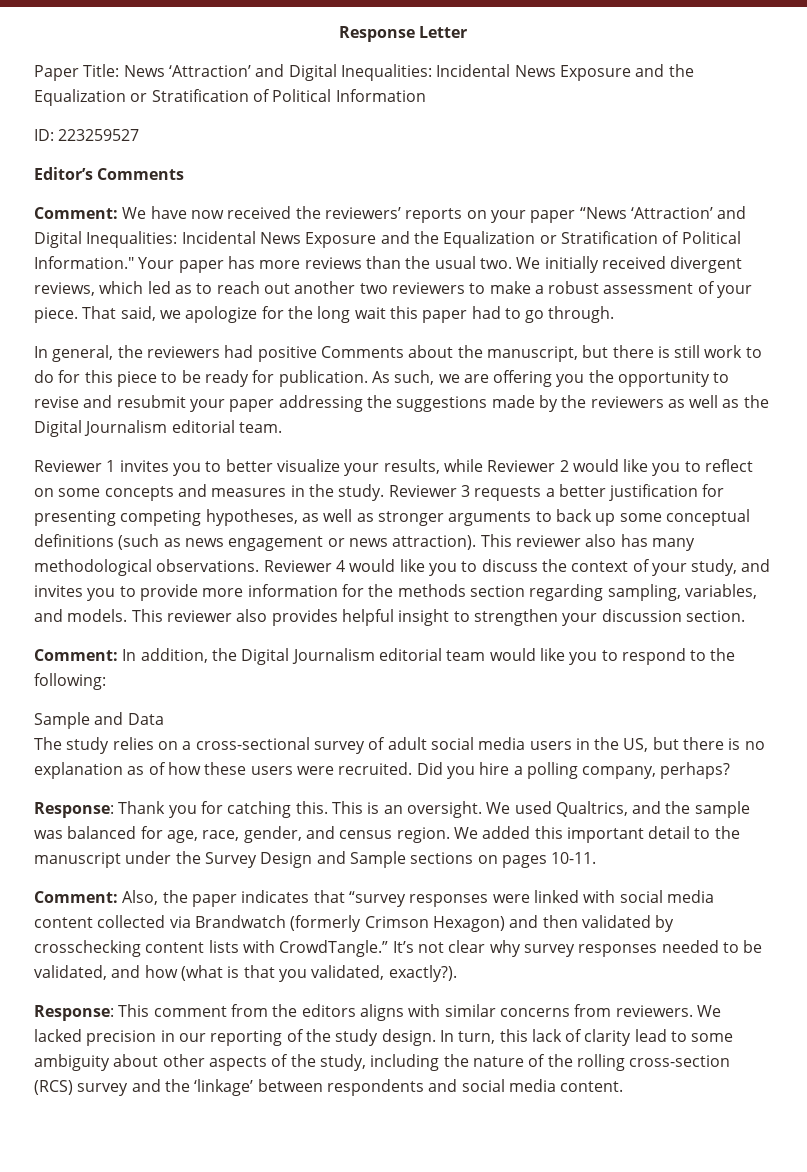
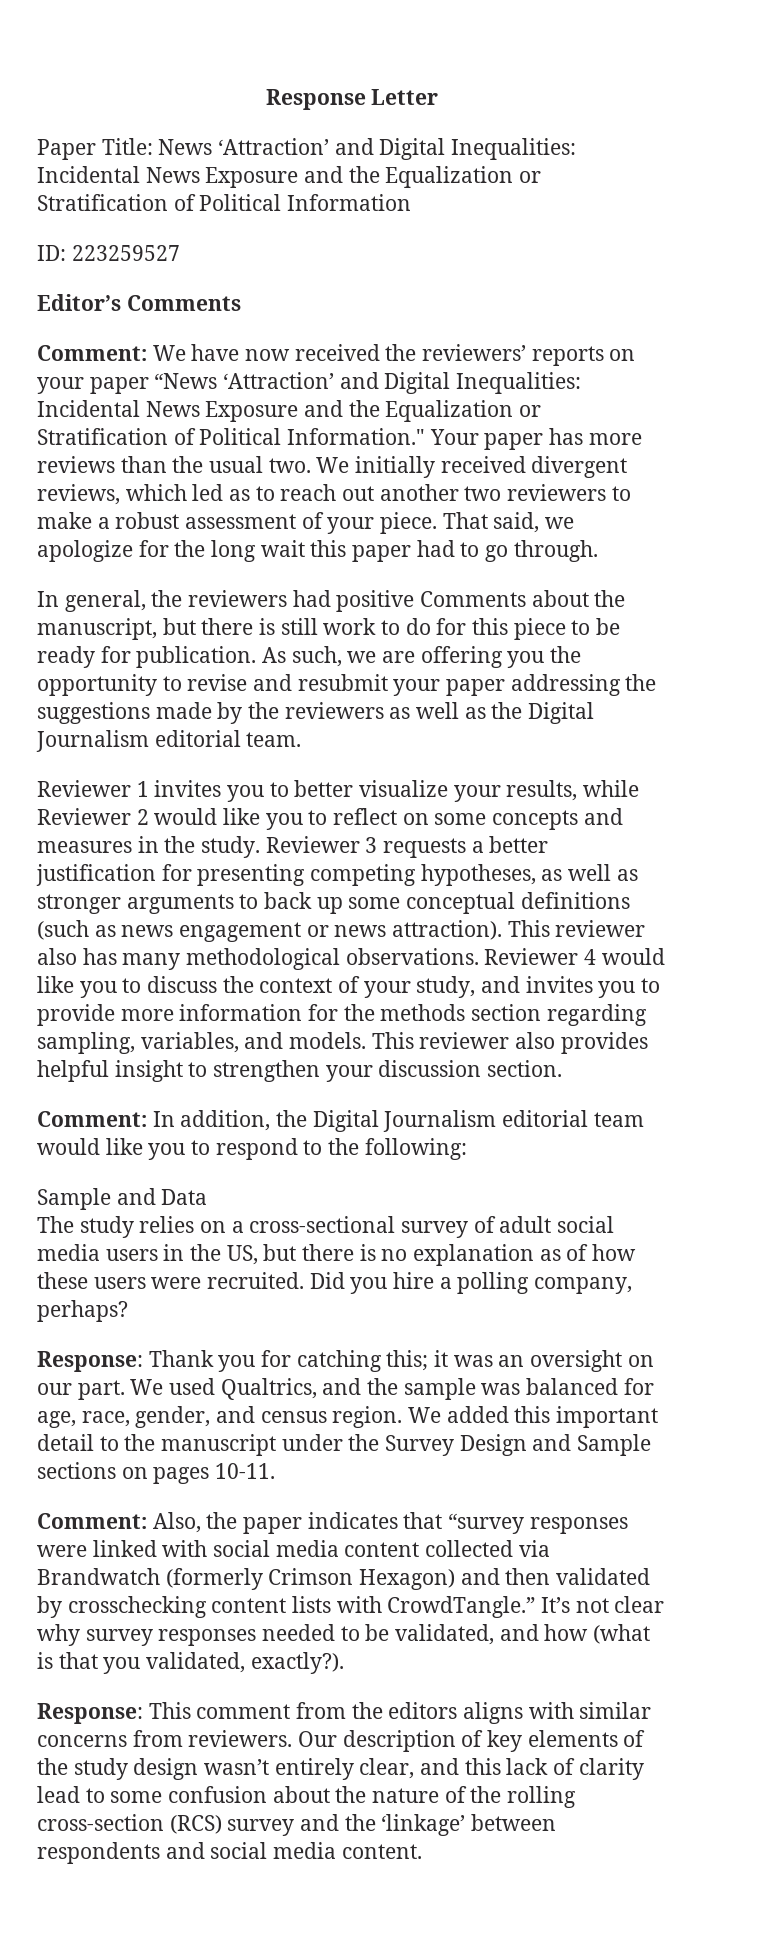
- Response: Thank you for catching this. This is an oversight.
+ Response: Thank you for catching this; it was an oversight on our part.
- We lacked precision in our reporting of the study design. In turn, this lack of clarity lead to some ambiguity about other aspects of the study, including the nature of the rolling cross-section (RCS) survey and the ‘linkage’ between respondents and social media content.
+ Our description of key elements of the study design wasn’t entirely clear, and this lack of clarity lead to some confusion about the nature of the rolling cross-section (RCS) survey and the ‘linkage’ between respondents and social media content.

